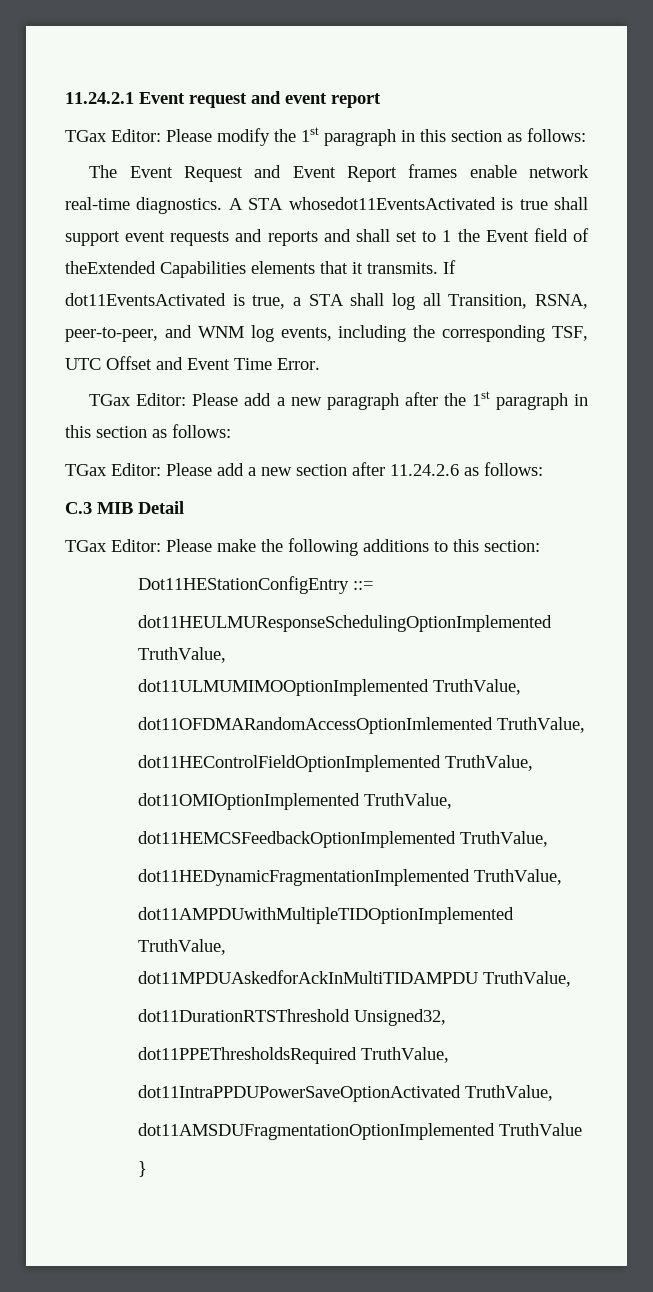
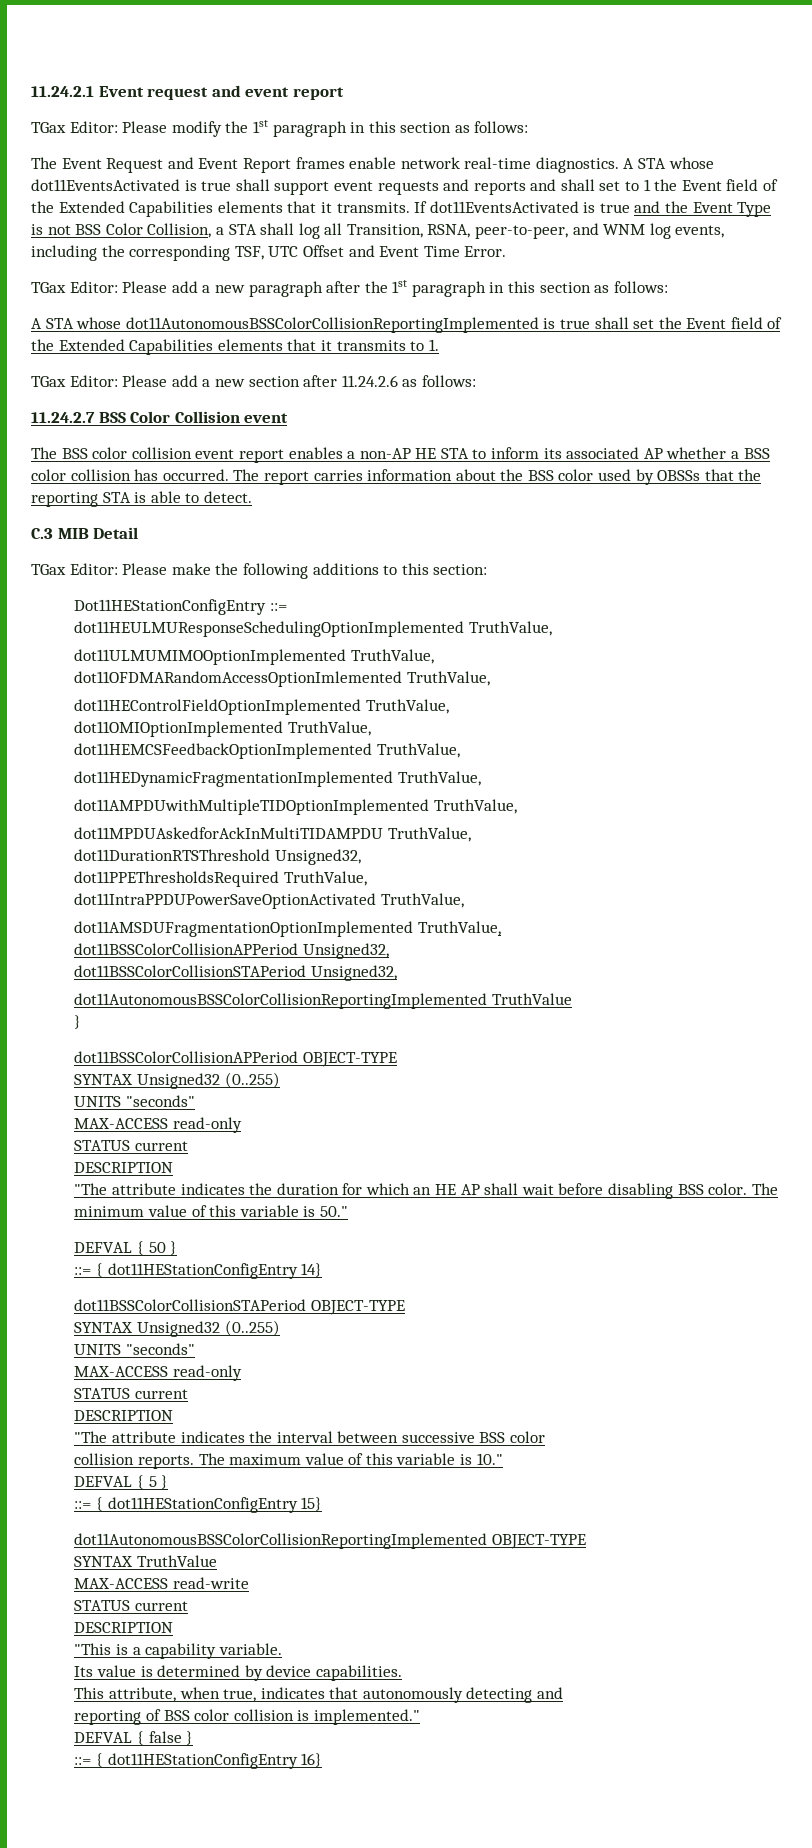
- A STA whosedot11EventsActivated is true shall support event requests and reports and shall set to 1 the Event field of theExtended Capabilities elements that it transmits.
+ A STA whose dot11EventsActivated is true shall support event requests and reports and shall set to 1 the Event field of the Extended Capabilities elements that it transmits.
- If dot11EventsActivated is true, a STA shall log all Transition, RSNA, peer-to-peer, and WNM log events, including the corresponding TSF, UTC Offset and Event Time Error.
+ If dot11EventsActivated is true and the Event Type is not BSS Color Collision, a STA shall log all Transition, RSNA, peer-to-peer, and WNM log events, including the corresponding TSF, UTC Offset and Event Time Error.
+ A STA whose dot11AutonomousBSSColorCollisionReportingImplemented is true shall set the Event field of the Extended Capabilities elements that it transmits to 1.
+ 11.24.2.7 BSS Color Collision event
+ The BSS color collision event report enables a non-AP HE STA to inform its associated AP whether a BSS color collision has occurred. The report carries information about the BSS color used by OBSSs that the reporting STA is able to detect.
- dot11AMSDUFragmentationOptionImplemented TruthValue
+ dot11AMSDUFragmentationOptionImplemented TruthValue,
+ dot11BSSColorCollisionAPPeriod Unsigned32,
+ dot11BSSColorCollisionSTAPeriod Unsigned32,
+ dot11AutonomousBSSColorCollisionReportingImplemented TruthValue
  }
+ dot11BSSColorCollisionAPPeriod OBJECT-TYPE
+ SYNTAX Unsigned32 (0..255)
+ UNITS "seconds"
+ MAX-ACCESS read-only
+ STATUS current
+ DESCRIPTION
+ "The attribute indicates the duration for which an HE AP shall wait before disabling BSS color. The minimum value of this variable is 50."
+ DEFVAL { 50 }
+ ::= { dot11HEStationConfigEntry 14}
+ dot11BSSColorCollisionSTAPeriod OBJECT-TYPE
+ SYNTAX Unsigned32 (0..255)
+ UNITS "seconds"
+ MAX-ACCESS read-only
+ STATUS current
+ DESCRIPTION
+ "The attribute indicates the interval between successive BSS color
+ collision reports. The maximum value of this variable is 10."
+ DEFVAL { 5 }
+ ::= { dot11HEStationConfigEntry 15}
+ dot11AutonomousBSSColorCollisionReportingImplemented OBJECT-TYPE
+ SYNTAX TruthValue
+ MAX-ACCESS read-write
+ STATUS current
+ DESCRIPTION
+ "This is a capability variable.
+ Its value is determined by device capabilities.
+ This attribute, when true, indicates that autonomously detecting and
+ reporting of BSS color collision is implemented."
+ DEFVAL { false }
+ ::= { dot11HEStationConfigEntry 16}

